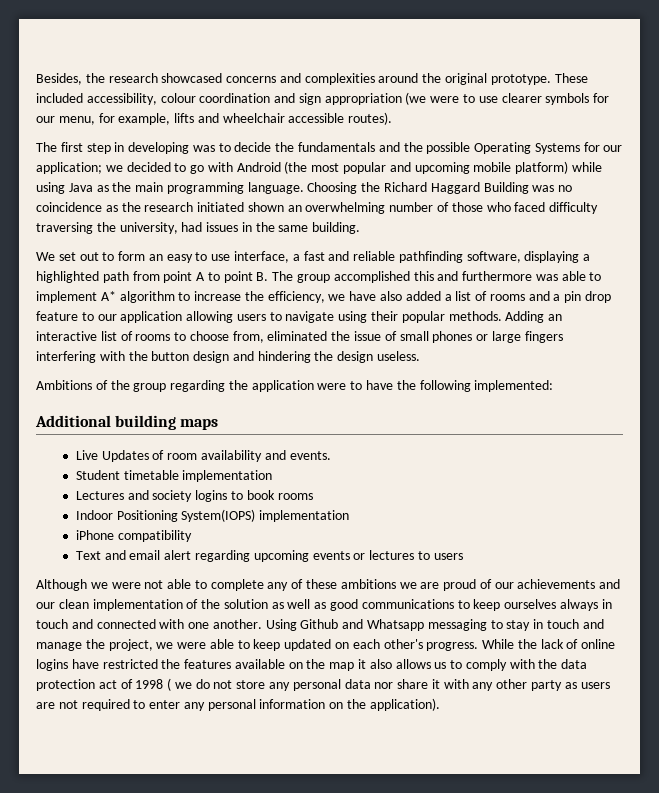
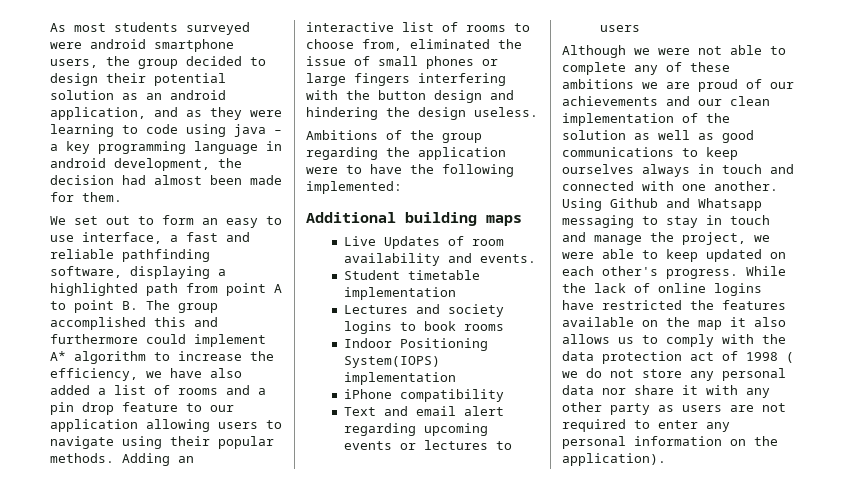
- Besides, the research showcased concerns and complexities around the original prototype. These included accessibility, colour coordination and sign appropriation (we were to use clearer symbols for our menu, for example, lifts and wheelchair accessible routes).
- The first step in developing was to decide the fundamentals and the possible Operating Systems for our application; we decided to go with Android (the most popular and upcoming mobile platform) while using Java as the main programming language. Choosing the Richard Haggard Building was no coincidence as the research initiated shown an overwhelming number of those who faced difficulty traversing the university, had issues in the same building.
+ As most students surveyed were android smartphone users, the group decided to design their potential solution as an android application, and as they were learning to code using java – a key programming language in android development, the decision had almost been made for them.
- We set out to form an easy to use interface, a fast and reliable pathfinding software, displaying a highlighted path from point A to point B. The group accomplished this and furthermore was able to implement A* algorithm to increase the efficiency, we have also added a list of rooms and a pin drop feature to our application allowing users to navigate using their popular methods.
+ We set out to form an easy to use interface, a fast and reliable pathfinding software, displaying a highlighted path from point A to point B. The group accomplished this and furthermore could implement A* algorithm to increase the efficiency, we have also added a list of rooms and a pin drop feature to our application allowing users to navigate using their popular methods.

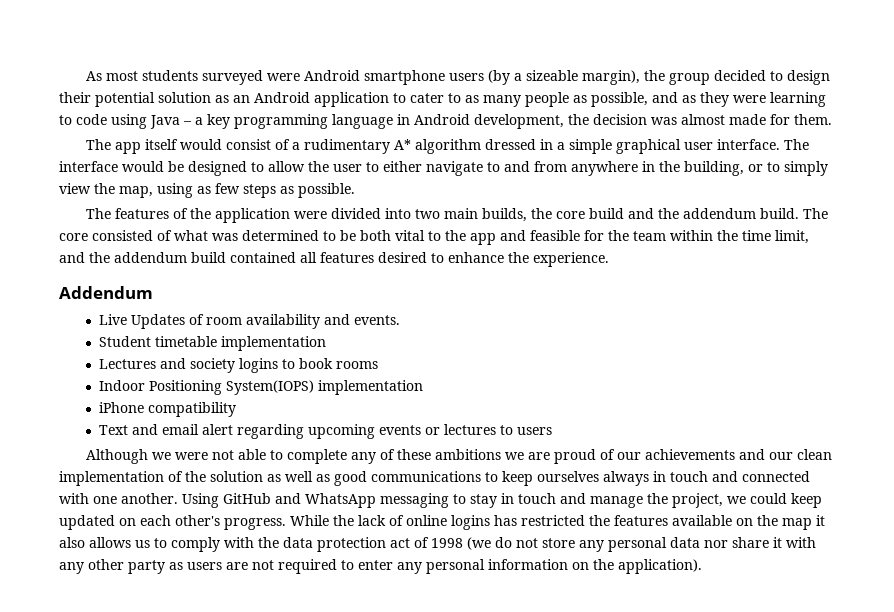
- As most students surveyed were android smartphone users, the group decided to design their potential solution as an android application, and as they were learning to code using java – a key programming language in android development, the decision had almost been made for them.
+ As most students surveyed were Android smartphone users (by a sizeable margin), the group decided to design their potential solution as an Android application to cater to as many people as possible, and as they were learning to code using Java – a key programming language in Android development, the decision was almost made for them.
- We set out to form an easy to use interface, a fast and reliable pathfinding software, displaying a highlighted path from point A to point B. The group accomplished this and furthermore could implement A* algorithm to increase the efficiency, we have also added a list of rooms and a pin drop feature to our application allowing users to navigate using their popular methods. Adding an interactive list of rooms to choose from, eliminated the issue of small phones or large fingers interfering with the button design and hindering the design useless.
- Ambitions of the group regarding the application were to have the following implemented:
- Additional building maps
+ The app itself would consist of a rudimentary A* algorithm dressed in a simple graphical user interface. The interface would be designed to allow the user to either navigate to and from anywhere in the building, or to simply view the map, using as few steps as possible.
+ The features of the application were divided into two main builds, the core build and the addendum build. The core consisted of what was determined to be both vital to the app and feasible for the team within the time limit, and the addendum build contained all features desired to enhance the experience.
+ Addendum
- Using Github and Whatsapp messaging to stay in touch and manage the project, we were able to keep updated on each other's progress.
+ Using GitHub and WhatsApp messaging to stay in touch and manage the project, we could keep updated on each other's progress.
- While the lack of online logins have restricted the features available on the map it also allows us to comply with the data protection act of 1998 ( we do not store any personal data nor share it with any other party as users are not required to enter any personal information on the application).
+ While the lack of online logins has restricted the features available on the map it also allows us to comply with the data protection act of 1998 (we do not store any personal data nor share it with any other party as users are not required to enter any personal information on the application).

